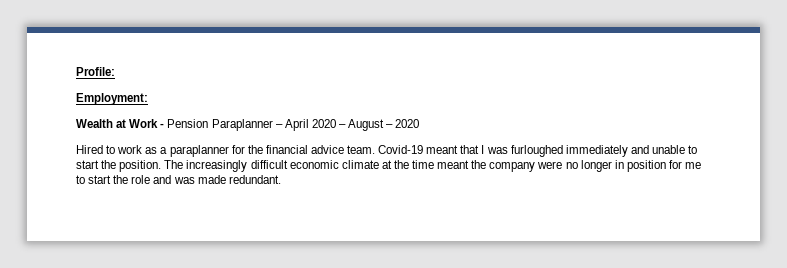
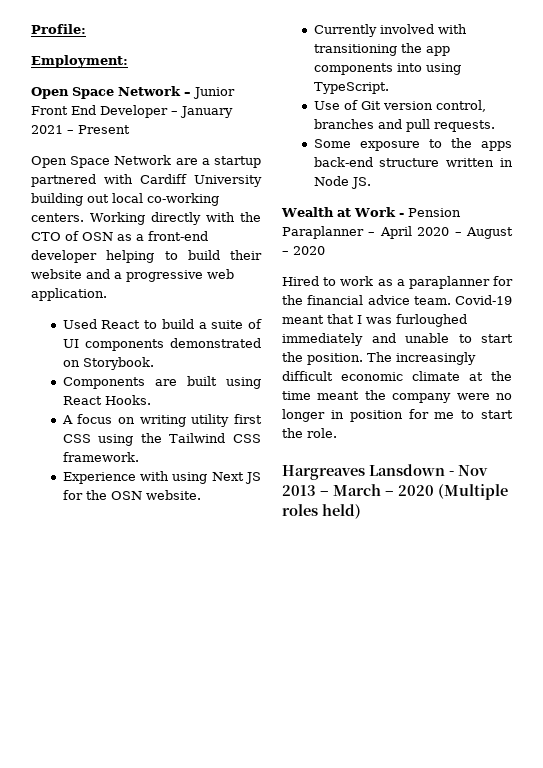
+ Open Space Network – Junior Front End Developer – January 2021 – Present
+ Open Space Network are a startup partnered with Cardiff University building out local co-working centers. Working directly with the CTO of OSN as a front-end developer helping to build their website and a progressive web application.
+ Used React to build a suite of UI components demonstrated on Storybook.
+ Components are built using React Hooks.
+ A focus on writing utility first CSS using the Tailwind CSS framework.
+ Experience with using Next JS for the OSN website.
+ Currently involved with transitioning the app components into using TypeScript.
+ Use of Git version control, branches and pull requests.
+ Some exposure to the apps back-end structure written in Node JS.
- The increasingly difficult economic climate at the time meant the company were no longer in position for me to start the role and was made redundant.
+ The increasingly difficult economic climate at the time meant the company were no longer in position for me to start the role.
+ Hargreaves Lansdown - Nov 2013 – March – 2020 (Multiple roles held)

